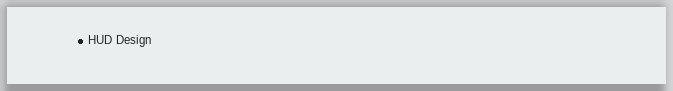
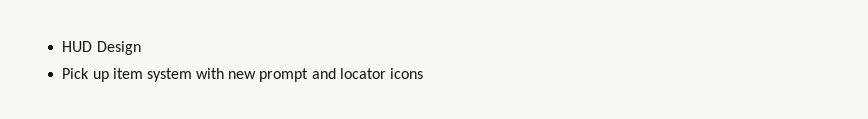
+ Pick up item system with new prompt and locator icons

